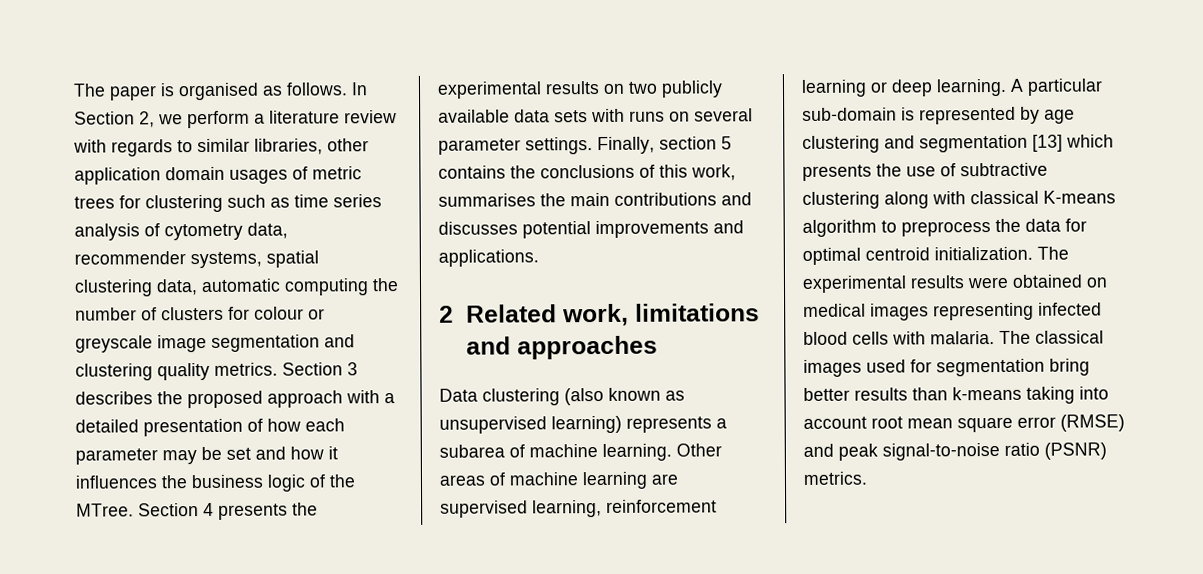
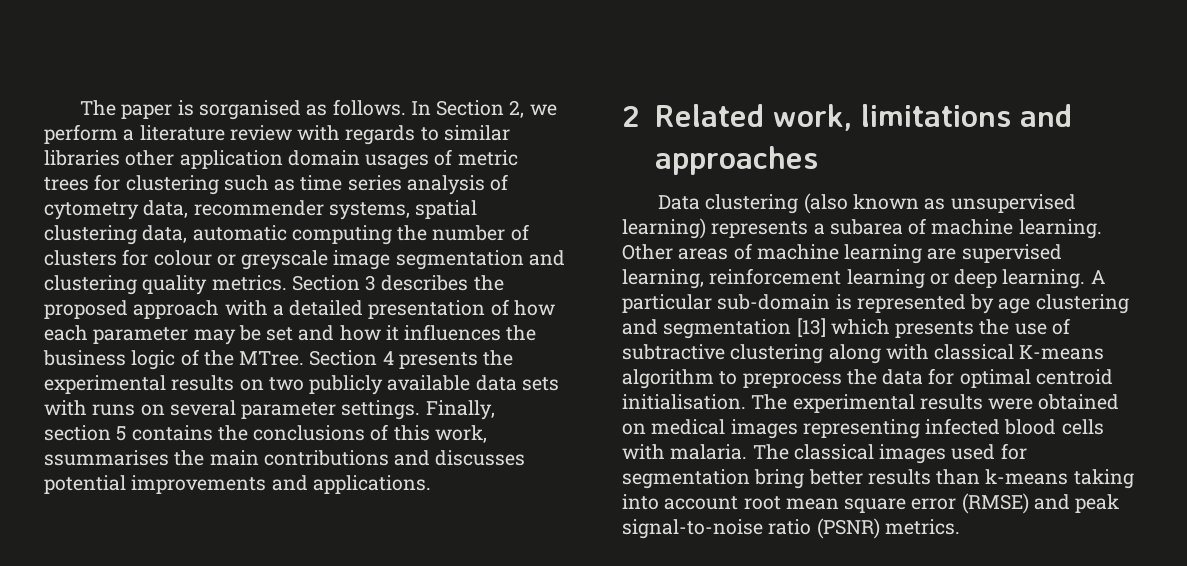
- The paper is organised as follows.
+ The paper is sorganised as follows.
- In Section 2, we perform a literature review with regards to similar libraries, other application domain usages of metric trees for clustering such as time series analysis of cytometry data, recommender systems, spatial clustering data, automatic computing the number of clusters for colour or greyscale image segmentation and clustering quality metrics.
+ In Section 2, we perform a literature review with regards to similar libraries other application domain usages of metric trees for clustering such as time series analysis of cytometry data, recommender systems, spatial clustering data, automatic computing the number of clusters for colour or greyscale image segmentation and clustering quality metrics.
- Finally, section 5 contains the conclusions of this work, summarises the main contributions and discusses potential improvements and applications.
+ Finally, section 5 contains the conclusions of this work, ssummarises the main contributions and discusses potential improvements and applications.
- A particular sub-domain is represented by age clustering and segmentation [13] which presents the use of subtractive clustering along with classical K-means algorithm to preprocess the data for optimal centroid initialization.
+ A particular sub-domain is represented by age clustering and segmentation [13] which presents the use of subtractive clustering along with classical K-means algorithm to preprocess the data for optimal centroid initialisation.

